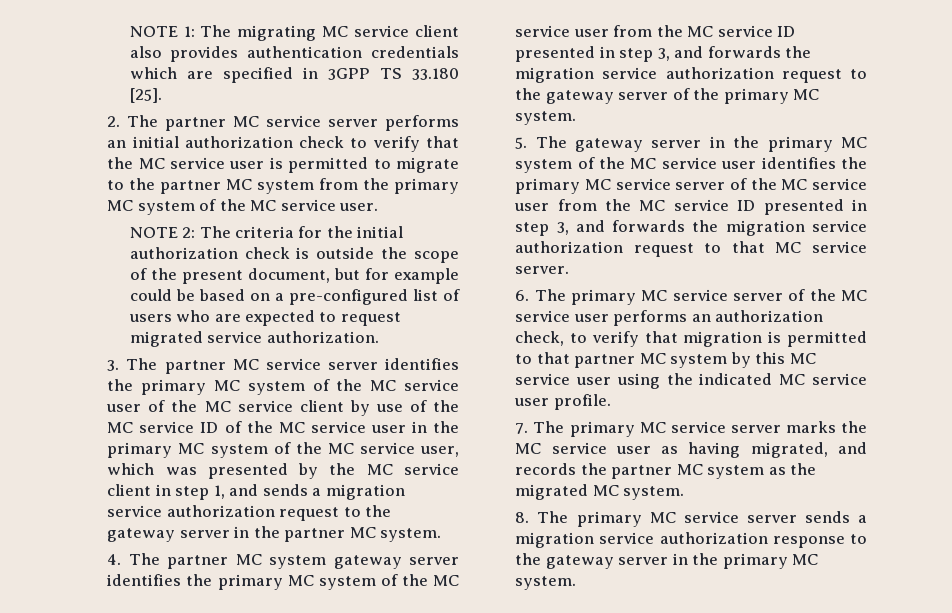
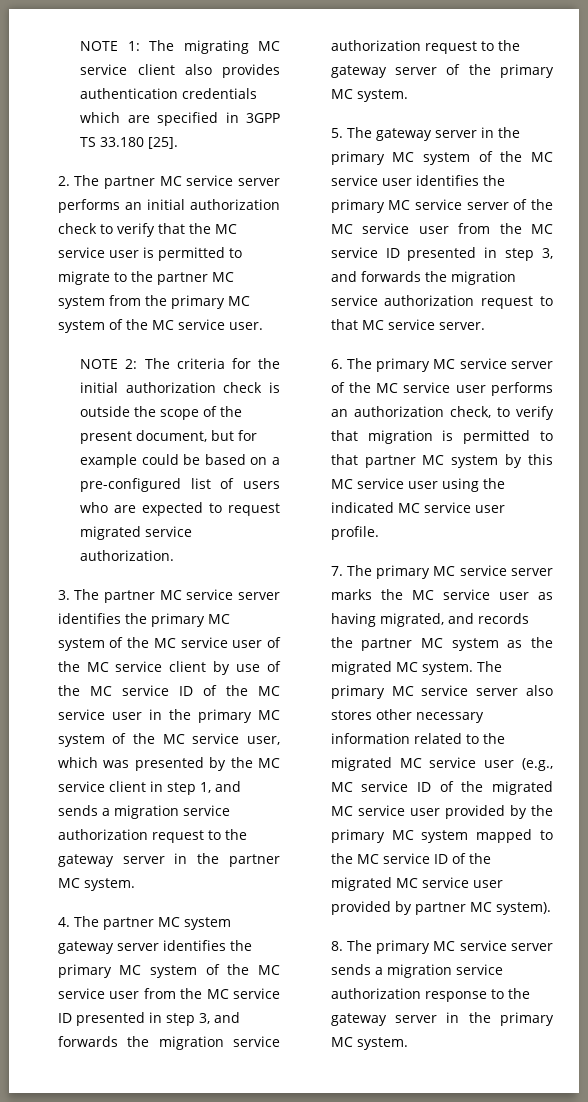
+ The primary MC service server also stores other necessary information related to the migrated MC service user (e.g., MC service ID of the migrated MC service user provided by the primary MC system mapped to the MC service ID of the migrated MC service user provided by partner MC system).

